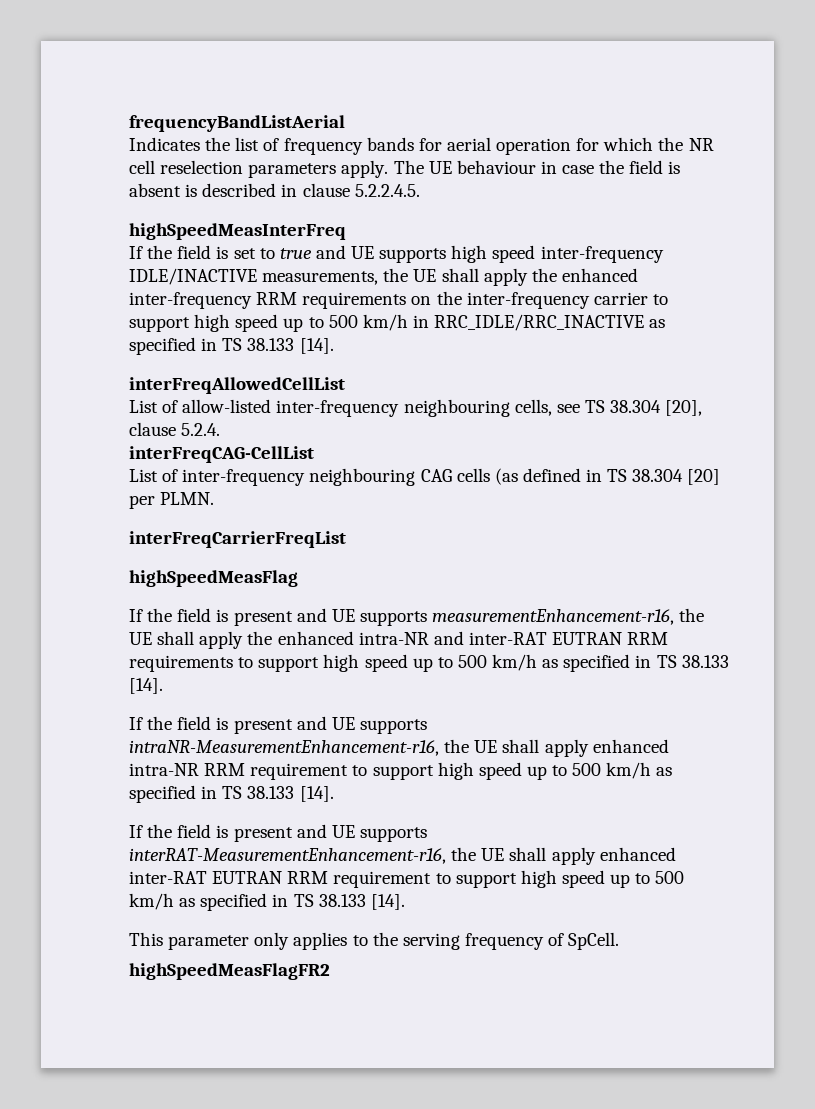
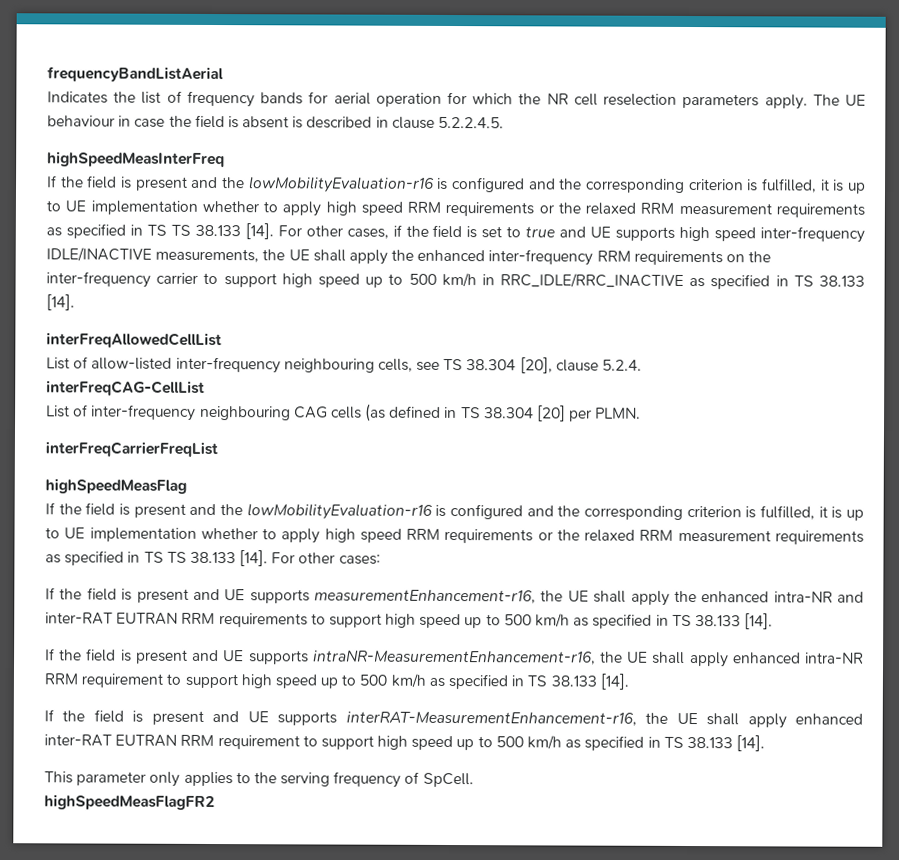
- If the field is set to true and UE supports high speed inter-frequency IDLE/INACTIVE measurements, the UE shall apply the enhanced inter-frequency RRM requirements on the inter-frequency carrier to support high speed up to 500 km/h in RRC_IDLE/RRC_INACTIVE as specified in TS 38.133 [14].
+ If the field is present and the lowMobilityEvaluation-r16 is configured and the corresponding criterion is fulfilled, it is up to UE implementation whether to apply high speed RRM requirements or the relaxed RRM measurement requirements as specified in TS TS 38.133 [14]. For other cases, if the field is set to true and UE supports high speed inter-frequency IDLE/INACTIVE measurements, the UE shall apply the enhanced inter-frequency RRM requirements on the inter-frequency carrier to support high speed up to 500 km/h in RRC_IDLE/RRC_INACTIVE as specified in TS 38.133 [14].
+ If the field is present and the lowMobilityEvaluation-r16 is configured and the corresponding criterion is fulfilled, it is up to UE implementation whether to apply high speed RRM requirements or the relaxed RRM measurement requirements as specified in TS TS 38.133 [14]. For other cases:

